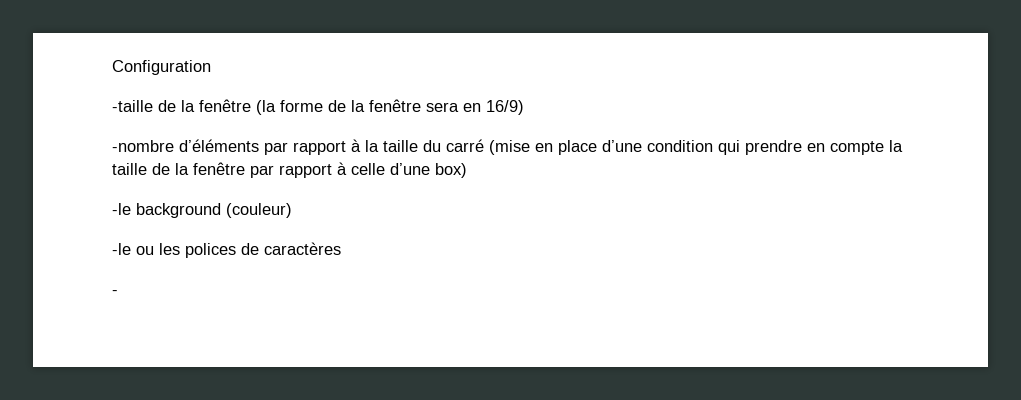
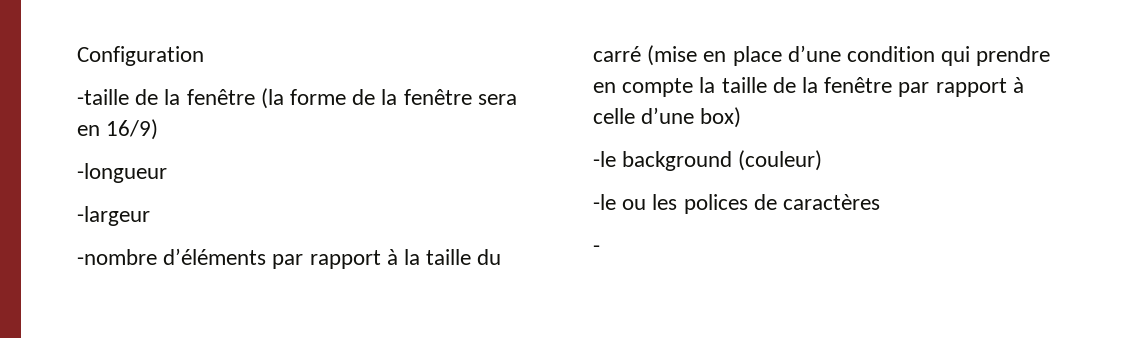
+ -longueur
+ -largeur

